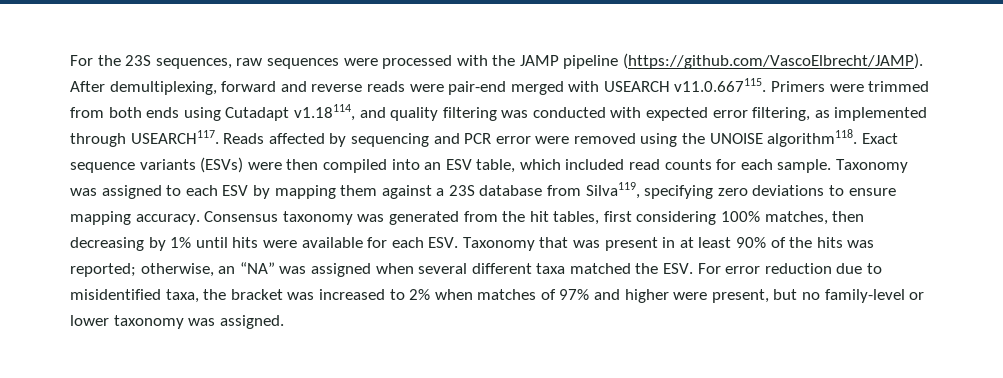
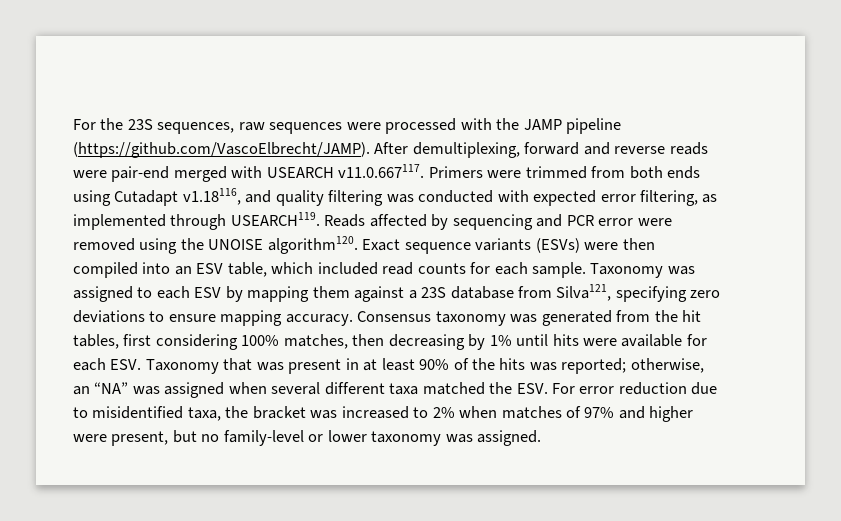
- For the 23S sequences, raw sequences were processed with the JAMP pipeline (https://github.com/VascoElbrecht/JAMP). After demultiplexing, forward and reverse reads were pair-end merged with USEARCH v11.0.667115. Primers were trimmed from both ends using Cutadapt v1.18114, and quality filtering was conducted with expected error filtering, as implemented through USEARCH117.
+ For the 23S sequences, raw sequences were processed with the JAMP pipeline (https://github.com/VascoElbrecht/JAMP). After demultiplexing, forward and reverse reads were pair-end merged with USEARCH v11.0.667117. Primers were trimmed from both ends using Cutadapt v1.18116, and quality filtering was conducted with expected error filtering, as implemented through USEARCH119.
- Reads affected by sequencing and PCR error were removed using the UNOISE algorithm118.
+ Reads affected by sequencing and PCR error were removed using the UNOISE algorithm120.
- Taxonomy was assigned to each ESV by mapping them against a 23S database from Silva119, specifying zero deviations to ensure mapping accuracy.
+ Taxonomy was assigned to each ESV by mapping them against a 23S database from Silva121, specifying zero deviations to ensure mapping accuracy.

